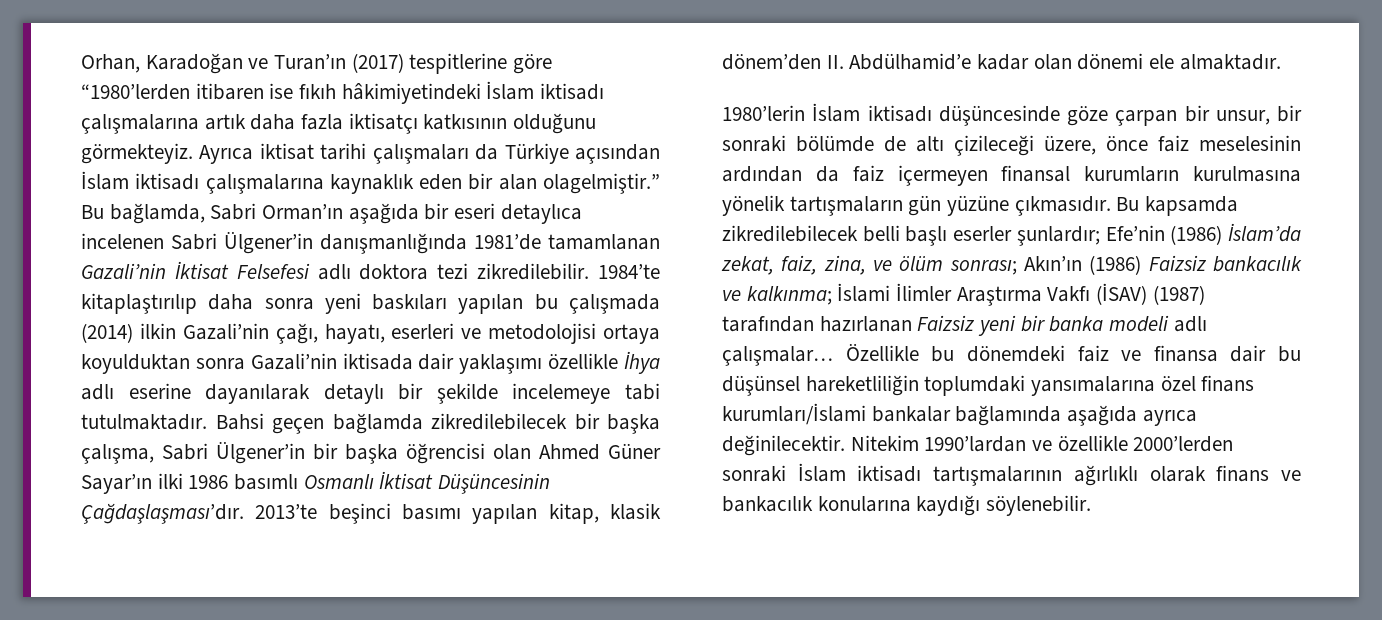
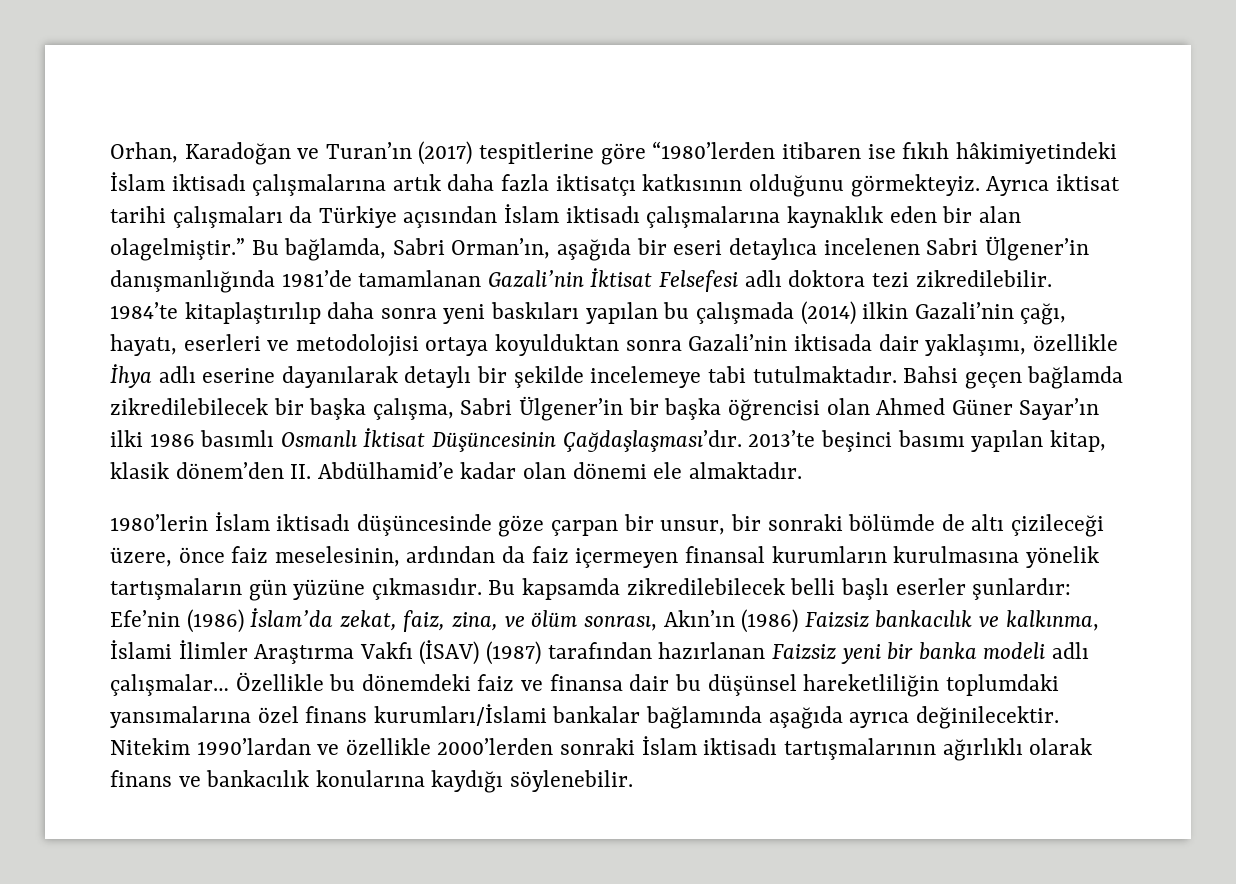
- Bu bağlamda, Sabri Orman’ın aşağıda bir eseri detaylıca incelenen Sabri Ülgener’in danışmanlığında 1981’de tamamlanan Gazali’nin İktisat Felsefesi adlı doktora tezi zikredilebilir.
+ Bu bağlamda, Sabri Orman’ın, aşağıda bir eseri detaylıca incelenen Sabri Ülgener’in danışmanlığında 1981’de tamamlanan Gazali’nin İktisat Felsefesi adlı doktora tezi zikredilebilir.
- 1984’te kitaplaştırılıp daha sonra yeni baskıları yapılan bu çalışmada (2014) ilkin Gazali’nin çağı, hayatı, eserleri ve metodolojisi ortaya koyulduktan sonra Gazali’nin iktisada dair yaklaşımı özellikle İhya adlı eserine dayanılarak detaylı bir şekilde incelemeye tabi tutulmaktadır.
+ 1984’te kitaplaştırılıp daha sonra yeni baskıları yapılan bu çalışmada (2014) ilkin Gazali’nin çağı, hayatı, eserleri ve metodolojisi ortaya koyulduktan sonra Gazali’nin iktisada dair yaklaşımı, özellikle İhya adlı eserine dayanılarak detaylı bir şekilde incelemeye tabi tutulmaktadır.
- 1980’lerin İslam iktisadı düşüncesinde göze çarpan bir unsur, bir sonraki bölümde de altı çizileceği üzere, önce faiz meselesinin ardından da faiz içermeyen finansal kurumların kurulmasına yönelik tartışmaların gün yüzüne çıkmasıdır.
+ 1980’lerin İslam iktisadı düşüncesinde göze çarpan bir unsur, bir sonraki bölümde de altı çizileceği üzere, önce faiz meselesinin, ardından da faiz içermeyen finansal kurumların kurulmasına yönelik tartışmaların gün yüzüne çıkmasıdır.
- Bu kapsamda zikredilebilecek belli başlı eserler şunlardır; Efe’nin (1986) İslam’da zekat, faiz, zina, ve ölüm sonrası; Akın’ın (1986) Faizsiz bankacılık ve kalkınma; İslami İlimler Araştırma Vakfı (İSAV) (1987) tarafından hazırlanan Faizsiz yeni bir banka modeli adlı çalışmalar…
+ Bu kapsamda zikredilebilecek belli başlı eserler şunlardır: Efe’nin (1986) İslam’da zekat, faiz, zina, ve ölüm sonrası, Akın’ın (1986) Faizsiz bankacılık ve kalkınma, İslami İlimler Araştırma Vakfı (İSAV) (1987) tarafından hazırlanan Faizsiz yeni bir banka modeli adlı çalışmalar…

